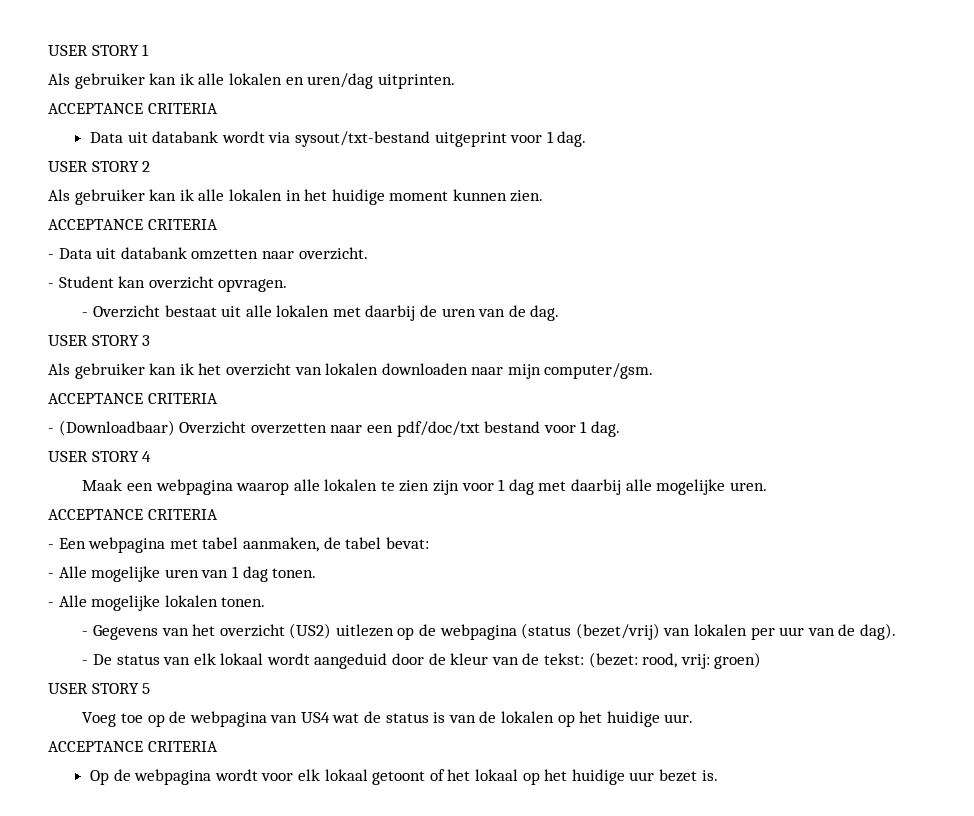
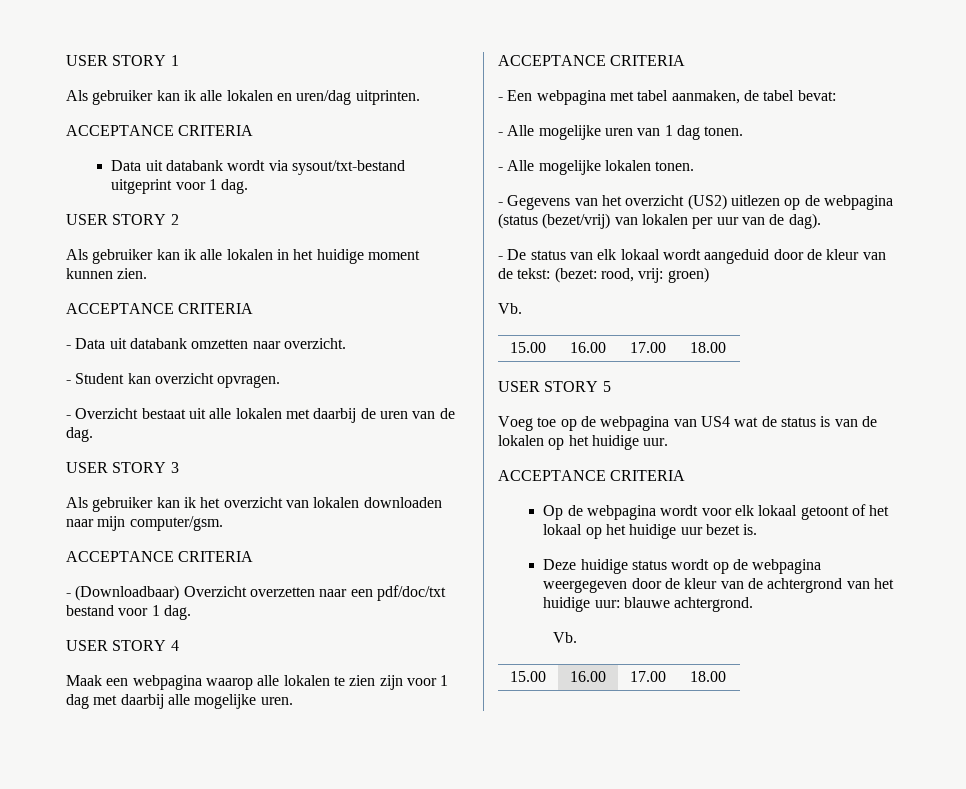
  - De status van elk lokaal wordt aangeduid door de kleur van de tekst: (bezet: rood, vrij: groen)
+ Vb.
+ 15.00 | 16.00 | 17.00 | 18.00
+ Deze huidige status wordt op de webpagina weergegeven door de kleur van de achtergrond van het huidige uur: blauwe achtergrond.
+ Vb.
+ 15.00 | 16.00 | 17.00 | 18.00

